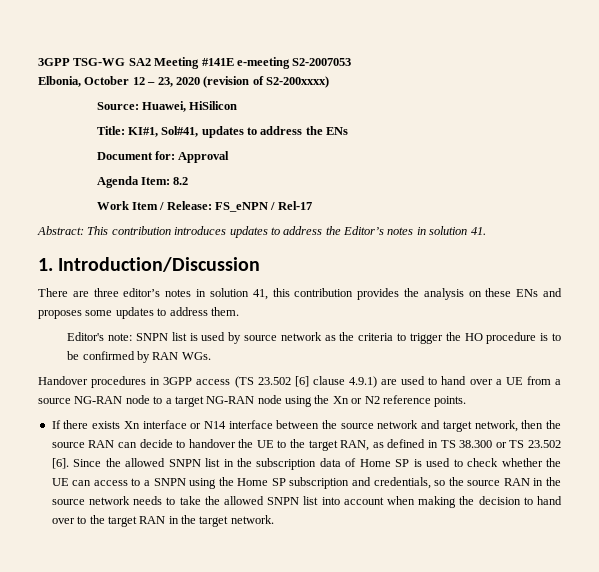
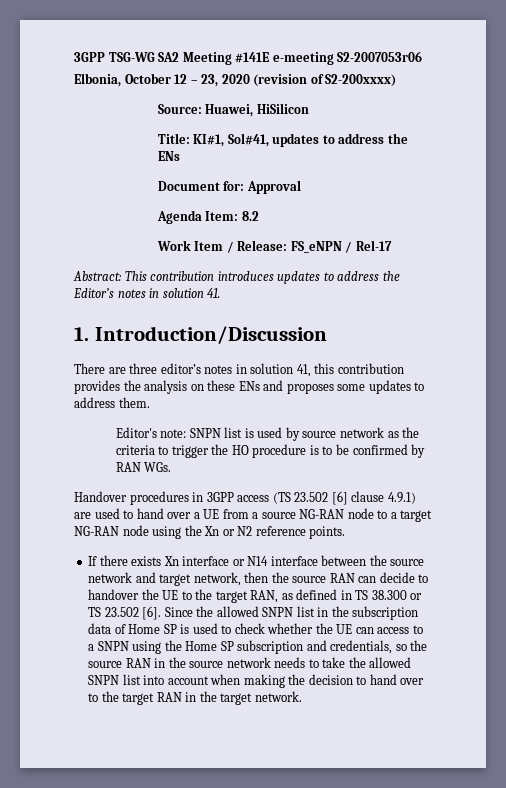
- 3GPP TSG-WG SA2 Meeting #141E e-meeting S2-2007053
+ 3GPP TSG-WG SA2 Meeting #141E e-meeting S2-2007053r06

